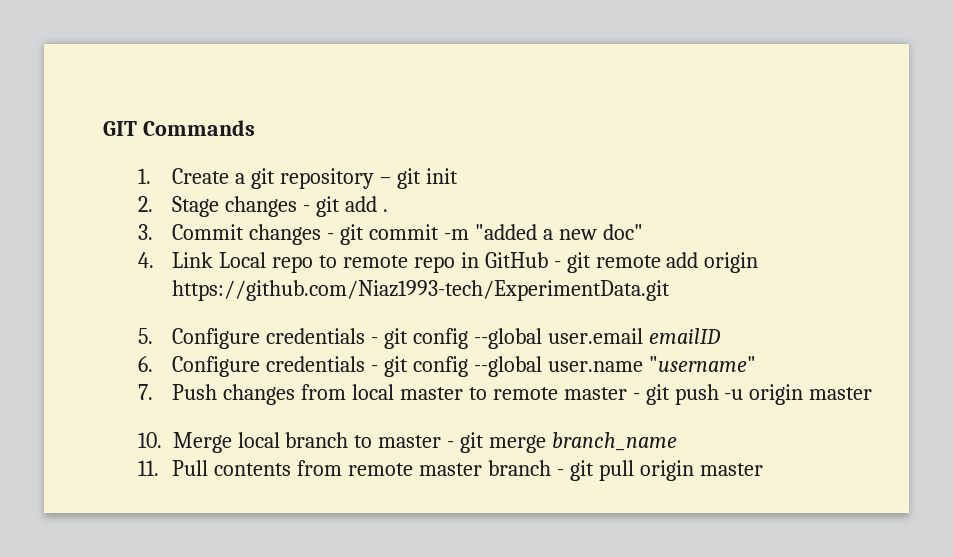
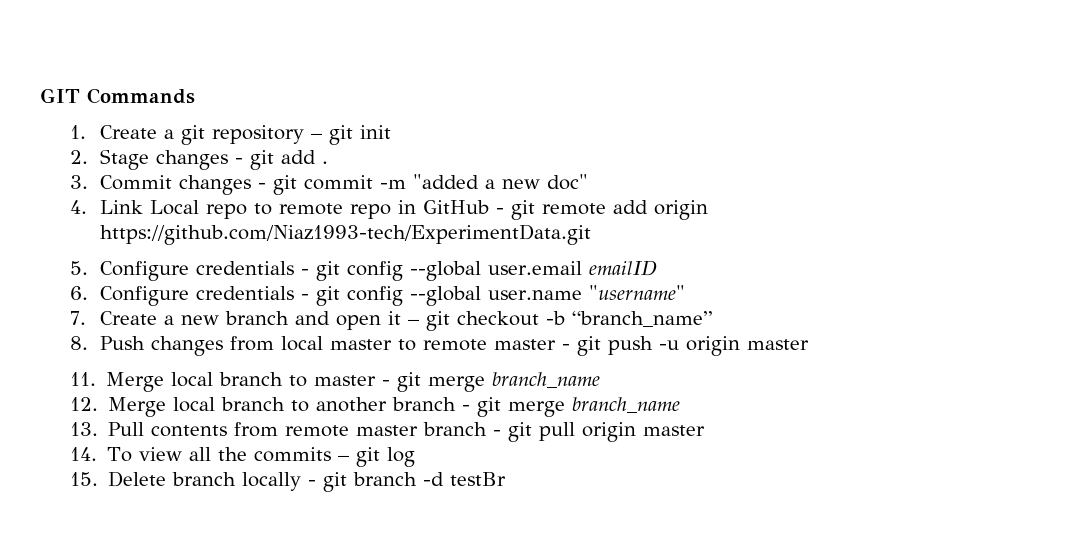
- 7. Push changes from local master to remote master - git push -u origin master
+ 7. Create a new branch and open it – git checkout -b “branch_name”
+ 8. Push changes from local master to remote master - git push -u origin master
- 10. Merge local branch to master - git merge branch_name
+ 11. Merge local branch to master - git merge branch_name
- 11. Pull contents from remote master branch - git pull origin master
+ 12. Merge local branch to another branch - git merge branch_name
+ 13. Pull contents from remote master branch - git pull origin master
+ 14. To view all the commits – git log
+ 15. Delete branch locally - git branch -d testBr

